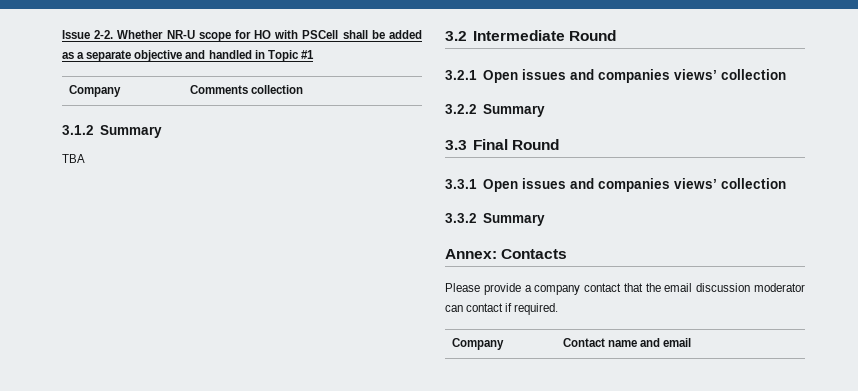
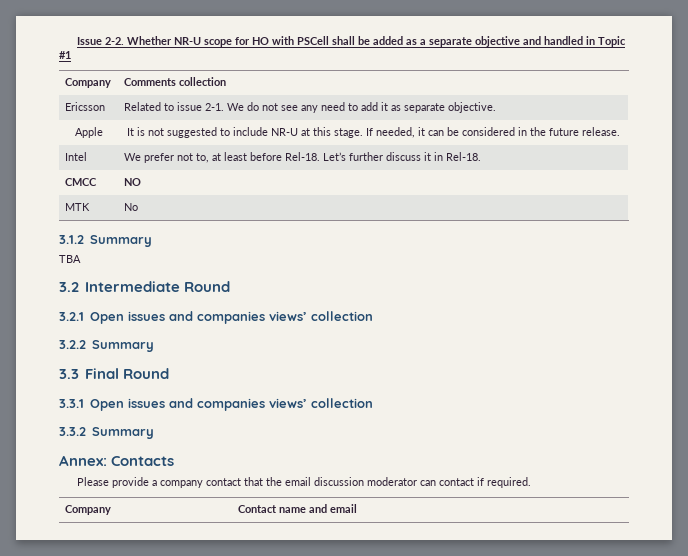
+ Ericsson | Related to issue 2-1. We do not see any need to add it as separate objective.
+ Apple | It is not suggested to include NR-U at this stage. If needed, it can be considered in the future release.
+ Intel | We prefer not to, at least before Rel-18. Let’s further discuss it in Rel-18.
+ CMCC | NO
+ MTK | No

